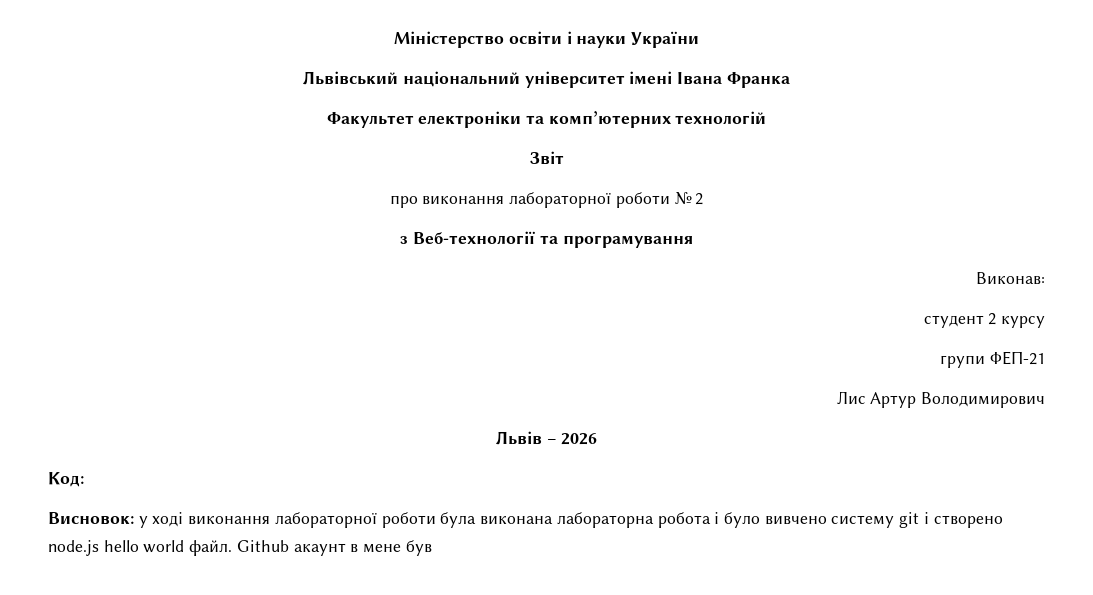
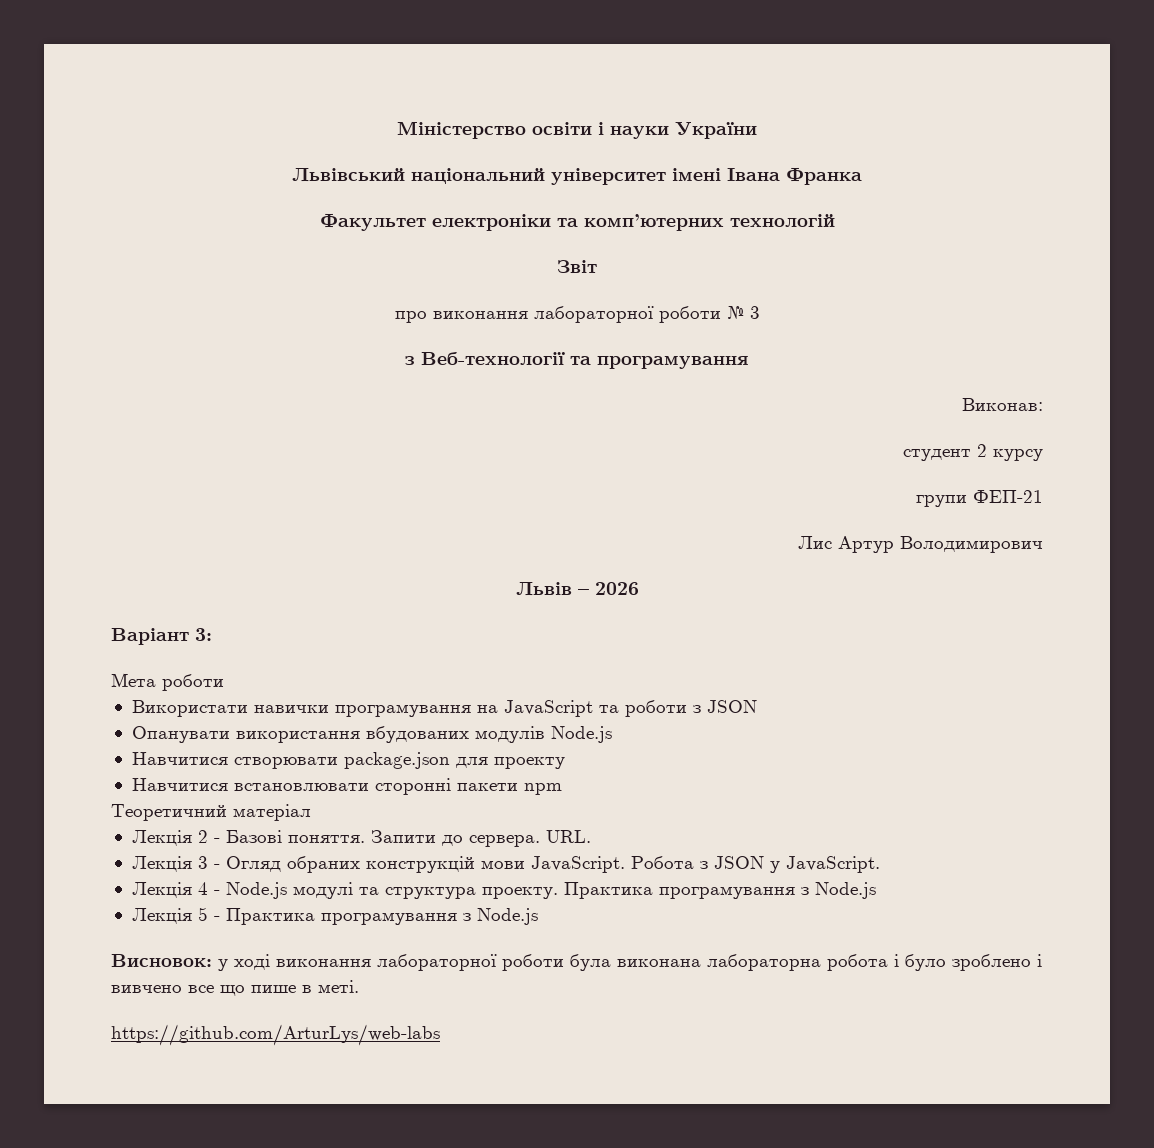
- про виконання лабораторної роботи № 2
+ про виконання лабораторної роботи № 3
- Код:
+ Варіант 3:
+ Мета роботи
+ Використати навички програмування на JavaScript та роботи з JSON
+ Опанувати використання вбудованих модулів Node.js
+ Навчитися створювати package.json для проекту
+ Навчитися встановлювати сторонні пакети npm
+ Теоретичний матеріал
+ Лекція 2 - Базові поняття. Запити до сервера. URL.
+ Лекція 3 - Огляд обраних конструкцій мови JavaScript. Робота з JSON у JavaScript.
+ Лекція 4 - Node.js модулі та структура проекту. Практика програмування з Node.js
+ Лекція 5 - Практика програмування з Node.js
- Висновок: у ході виконання лабораторної роботи була виконана лабораторна робота і було вивчено систему git і створено node.js hello world файл. Github акаунт в мене був
+ Висновок: у ході виконання лабораторної роботи була виконана лабораторна робота і було зроблено і вивчено все що пише в меті.
+ https://github.com/ArturLys/web-labs

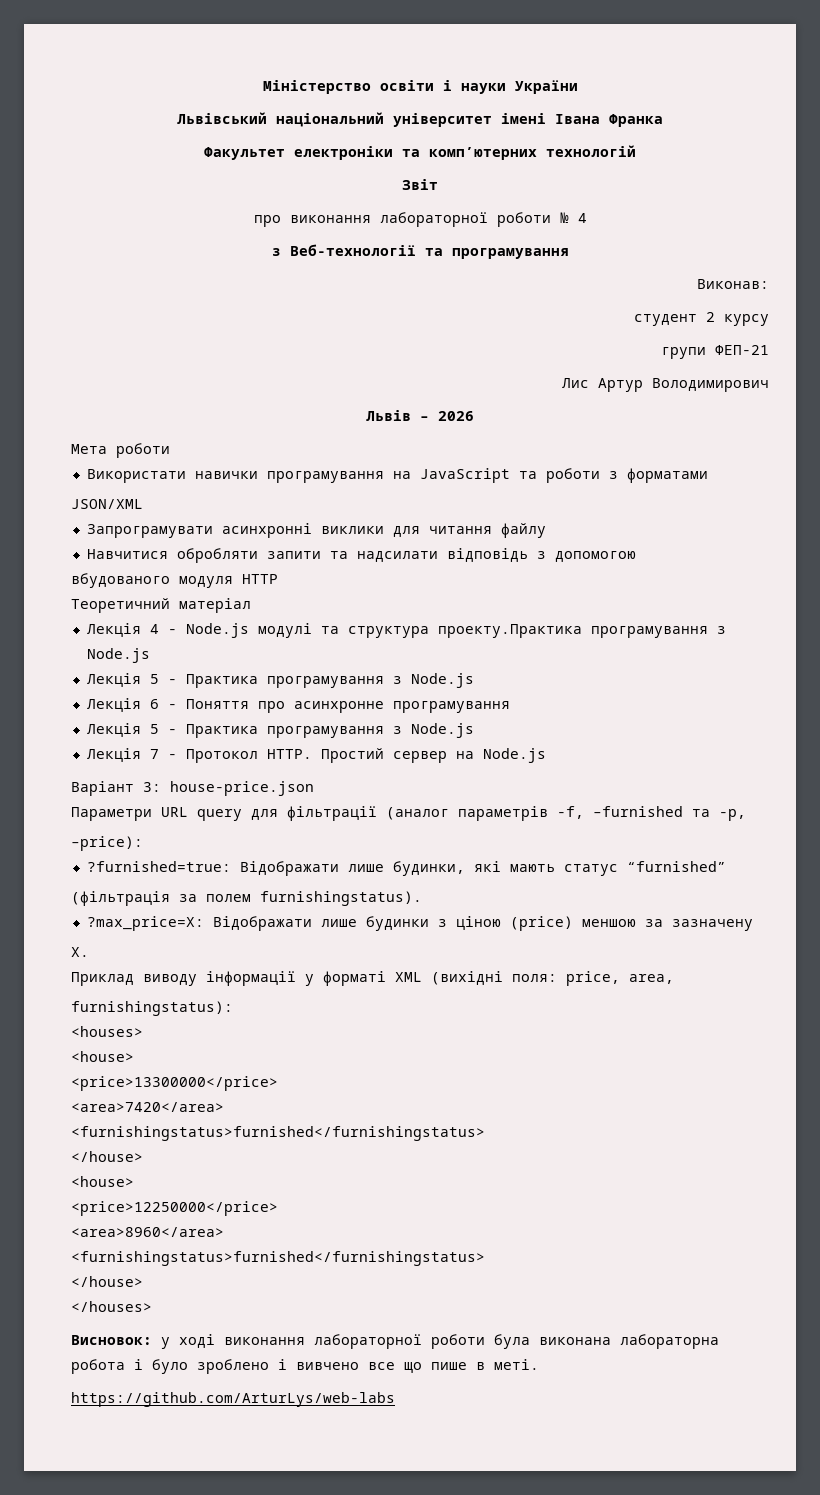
- про виконання лабораторної роботи № 3
+ про виконання лабораторної роботи № 4
- Варіант 3:
- Використати навички програмування на JavaScript та роботи з JSON
- Опанувати використання вбудованих модулів Node.js
- Навчитися створювати package.json для проекту
- Навчитися встановлювати сторонні пакети npm
+ Використати навички програмування на JavaScript та роботи з форматами
+ JSON/XML
+ Запрограмувати асинхронні виклики для читання файлу
+ Навчитися обробляти запити та надсилати відповідь з допомогою
+ вбудованого модуля HTTP
  Теоретичний матеріал
- Лекція 2 - Базові поняття. Запити до сервера. URL.
- Лекція 3 - Огляд обраних конструкцій мови JavaScript. Робота з JSON у JavaScript.
- Лекція 4 - Node.js модулі та структура проекту. Практика програмування з Node.js
+ Лекція 4 - Node.js модулі та структура проекту.Практика програмування з Node.js
+ Лекція 6 - Поняття про асинхронне програмування
+ Лекція 5 - Практика програмування з Node.js
+ Лекція 7 - Протокол HTTP. Простий сервер на Node.js
+ Варіант 3: house-price.json
+ Параметри URL query для фільтрації (аналог параметрів -f, –furnished та -p,
+ –price):
+ ?furnished=true: Відображати лише будинки, які мають статус “furnished”
+ (фільтрація за полем furnishingstatus).
+ ?max_price=X: Відображати лише будинки з ціною (price) меншою за зазначену
+ X.
+ Приклад виводу інформації у форматі XML (вихідні поля: price, area,
+ furnishingstatus):
+ <houses>
+ <house>
+ <price>13300000</price>
+ <area>7420</area>
+ <furnishingstatus>furnished</furnishingstatus>
+ </house>
+ <house>
+ <price>12250000</price>
+ <area>8960</area>
+ <furnishingstatus>furnished</furnishingstatus>
+ </house>
+ </houses>

